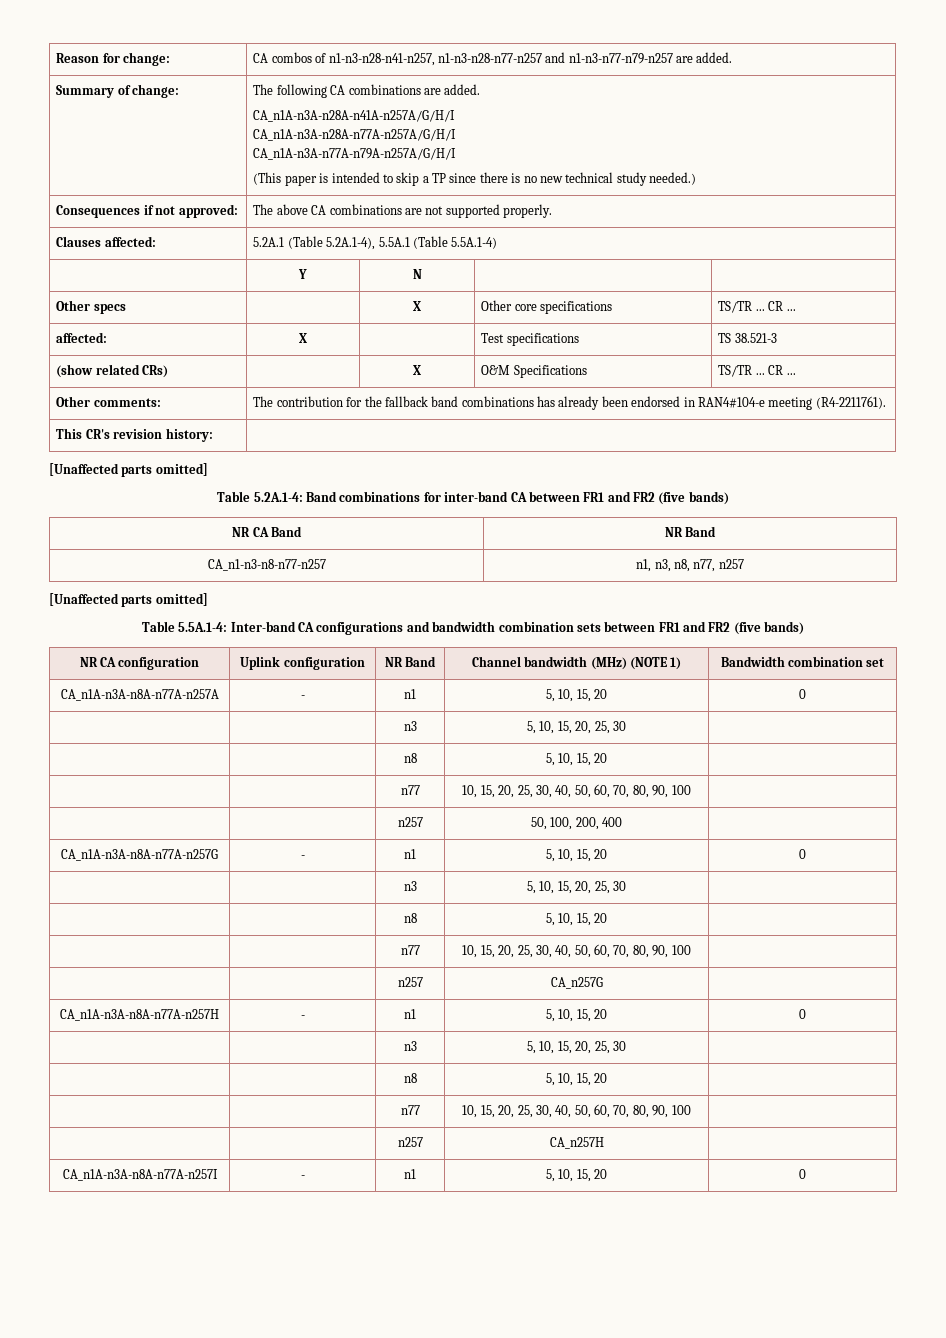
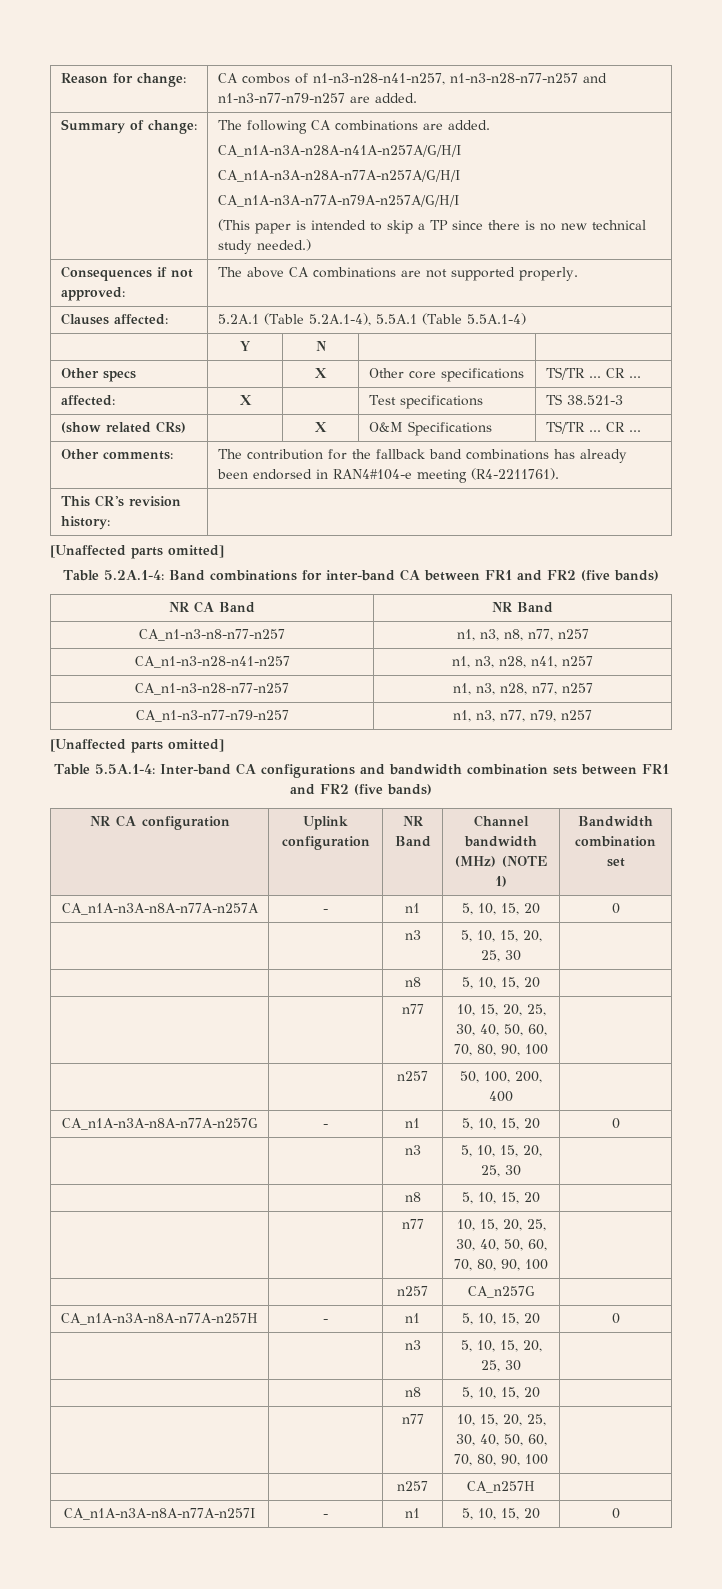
+ CA_n1-n3-n28-n41-n257 | n1, n3, n28, n41, n257
+ CA_n1-n3-n28-n77-n257 | n1, n3, n28, n77, n257
+ CA_n1-n3-n77-n79-n257 | n1, n3, n77, n79, n257

